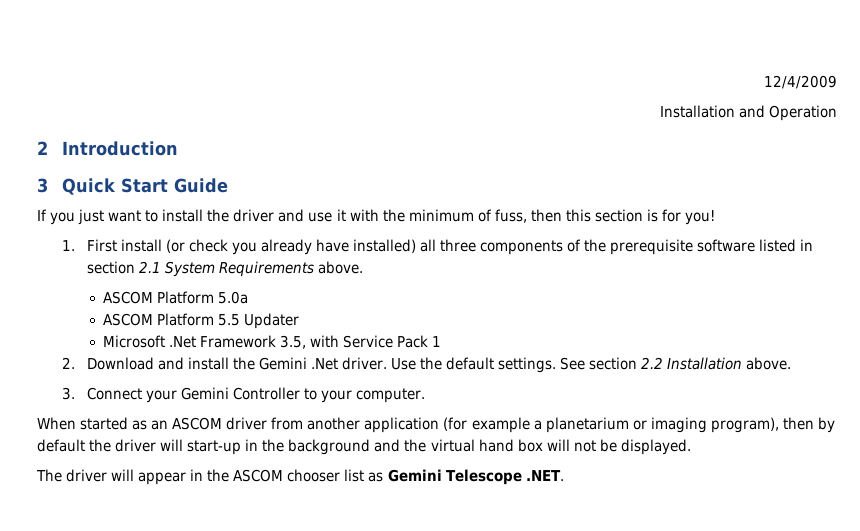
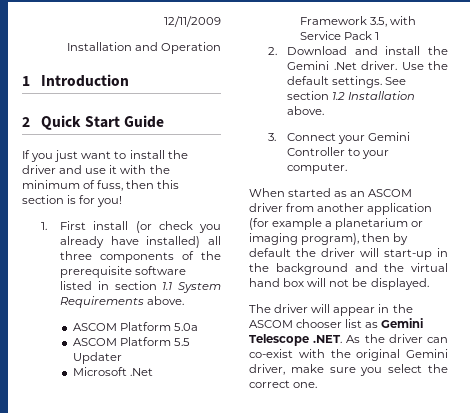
- 12/4/2009
+ 12/11/2009
- 2 Introduction
+ 1 Introduction
- 3 Quick Start Guide
+ 2 Quick Start Guide
- 1. First install (or check you already have installed) all three components of the prerequisite software listed in section 2.1 System Requirements above.
+ 1. First install (or check you already have installed) all three components of the prerequisite software listed in section 1.1 System Requirements above.
- See section 2.2 Installation above.
+ See section 1.2 Installation above.
- The driver will appear in the ASCOM chooser list as Gemini Telescope .NET.
+ The driver will appear in the ASCOM chooser list as Gemini Telescope .NET. As the driver can co-exist with the original Gemini driver, make sure you select the correct one.

